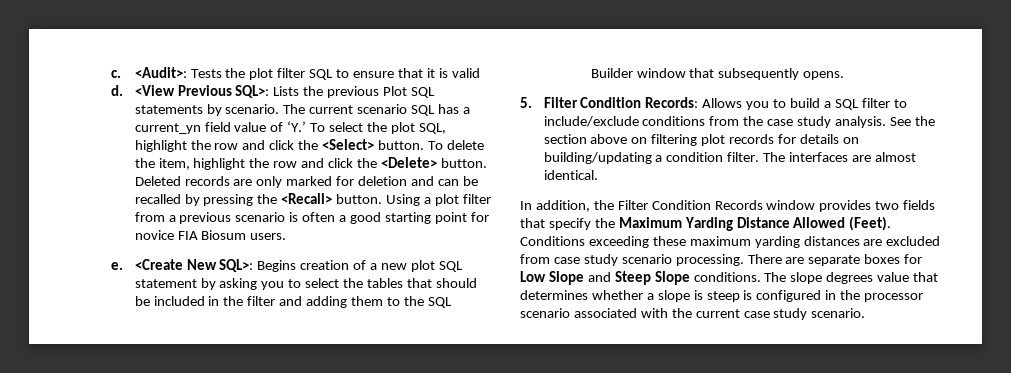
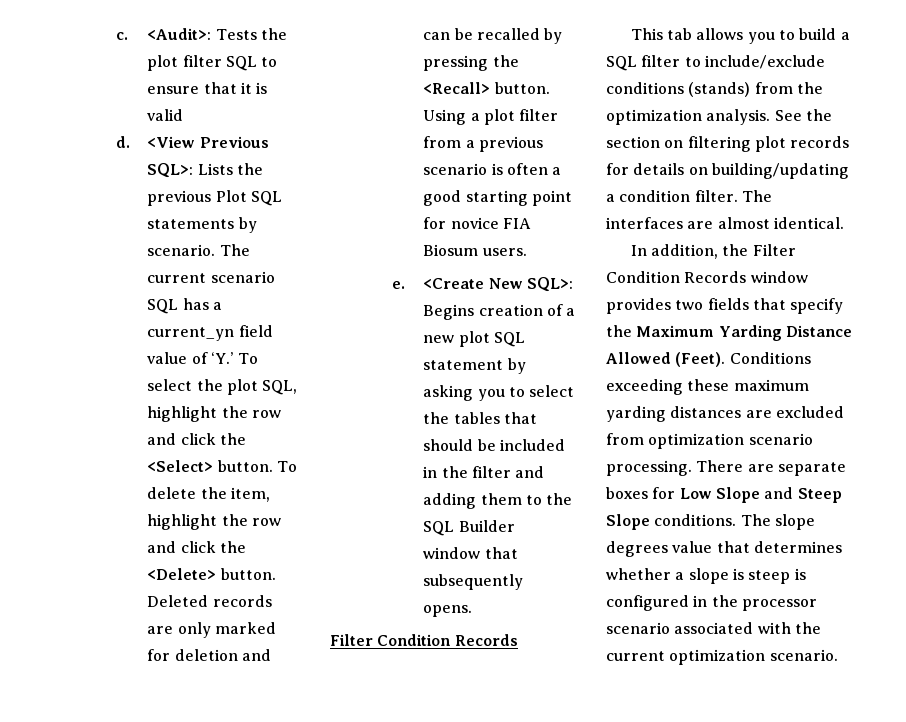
  <Create New SQL>: Begins creation of a new plot SQL statement by asking you to select the tables that should be included in the filter and adding them to the SQL Builder window that subsequently opens.
- 5. Filter Condition Records: Allows you to build a SQL filter to include/exclude conditions from the case study analysis.
+ Filter Condition Records
+ This tab allows you to build a SQL filter to include/exclude conditions (stands) from the optimization analysis.
- See the section above on filtering plot records for details on building/updating a condition filter.
+ See the section on filtering plot records for details on building/updating a condition filter.
- Conditions exceeding these maximum yarding distances are excluded from case study scenario processing.
+ Conditions exceeding these maximum yarding distances are excluded from optimization scenario processing.
- The slope degrees value that determines whether a slope is steep is configured in the processor scenario associated with the current case study scenario.
+ The slope degrees value that determines whether a slope is steep is configured in the processor scenario associated with the current optimization scenario.

